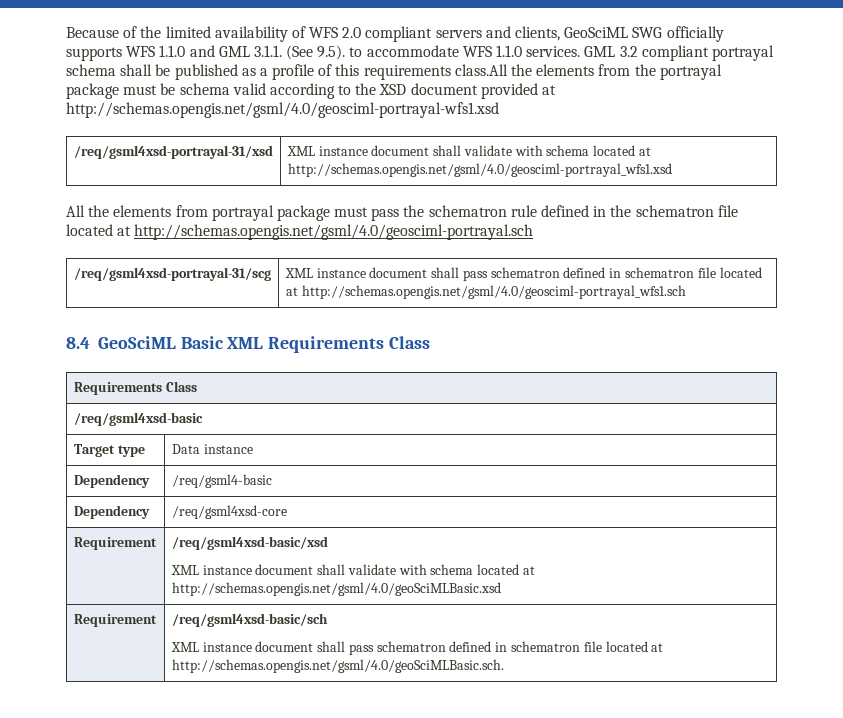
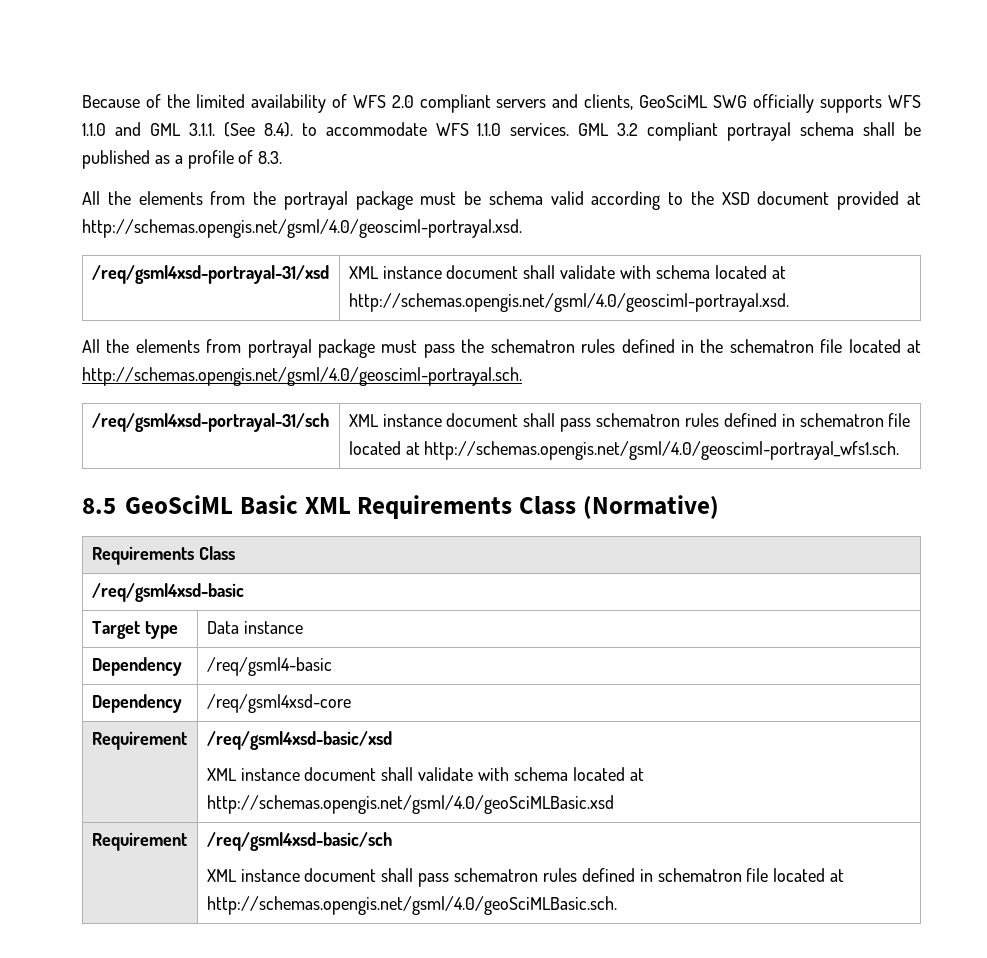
- Because of the limited availability of WFS 2.0 compliant servers and clients, GeoSciML SWG officially supports WFS 1.1.0 and GML 3.1.1. (See 9.5). to accommodate WFS 1.1.0 services.
+ Because of the limited availability of WFS 2.0 compliant servers and clients, GeoSciML SWG officially supports WFS 1.1.0 and GML 3.1.1. (See 8.4). to accommodate WFS 1.1.0 services.
- GML 3.2 compliant portrayal schema shall be published as a profile of this requirements class.All the elements from the portrayal package must be schema valid according to the XSD document provided at http://schemas.opengis.net/gsml/4.0/geosciml-portrayal-wfs1.xsd
+ GML 3.2 compliant portrayal schema shall be published as a profile of 8.3.
+ All the elements from the portrayal package must be schema valid according to the XSD document provided at http://schemas.opengis.net/gsml/4.0/geosciml-portrayal.xsd.
- /req/gsml4xsd-portrayal-31/xsd | XML instance document shall validate with schema located at http://schemas.opengis.net/gsml/4.0/geosciml-portrayal_wfs1.xsd
+ /req/gsml4xsd-portrayal-31/xsd | XML instance document shall validate with schema located at http://schemas.opengis.net/gsml/4.0/geosciml-portrayal.xsd.
- All the elements from portrayal package must pass the schematron rule defined in the schematron file located at http://schemas.opengis.net/gsml/4.0/geosciml-portrayal.sch
- /req/gsml4xsd-portrayal-31/scg | XML instance document shall pass schematron defined in schematron file located at http://schemas.opengis.net/gsml/4.0/geosciml-portrayal_wfs1.sch
- 8.4 GeoSciML Basic XML Requirements Class
+ All the elements from portrayal package must pass the schematron rules defined in the schematron file located at http://schemas.opengis.net/gsml/4.0/geosciml-portrayal.sch.
+ /req/gsml4xsd-portrayal-31/sch | XML instance document shall pass schematron rules defined in schematron file located at http://schemas.opengis.net/gsml/4.0/geosciml-portrayal_wfs1.sch.
+ 8.5 GeoSciML Basic XML Requirements Class (Normative)
  Requirement | /req/gsml4xsd-basic/sch
- XML instance document shall pass schematron defined in schematron file located at http://schemas.opengis.net/gsml/4.0/geoSciMLBasic.sch.
+ XML instance document shall pass schematron rules defined in schematron file located at http://schemas.opengis.net/gsml/4.0/geoSciMLBasic.sch.

